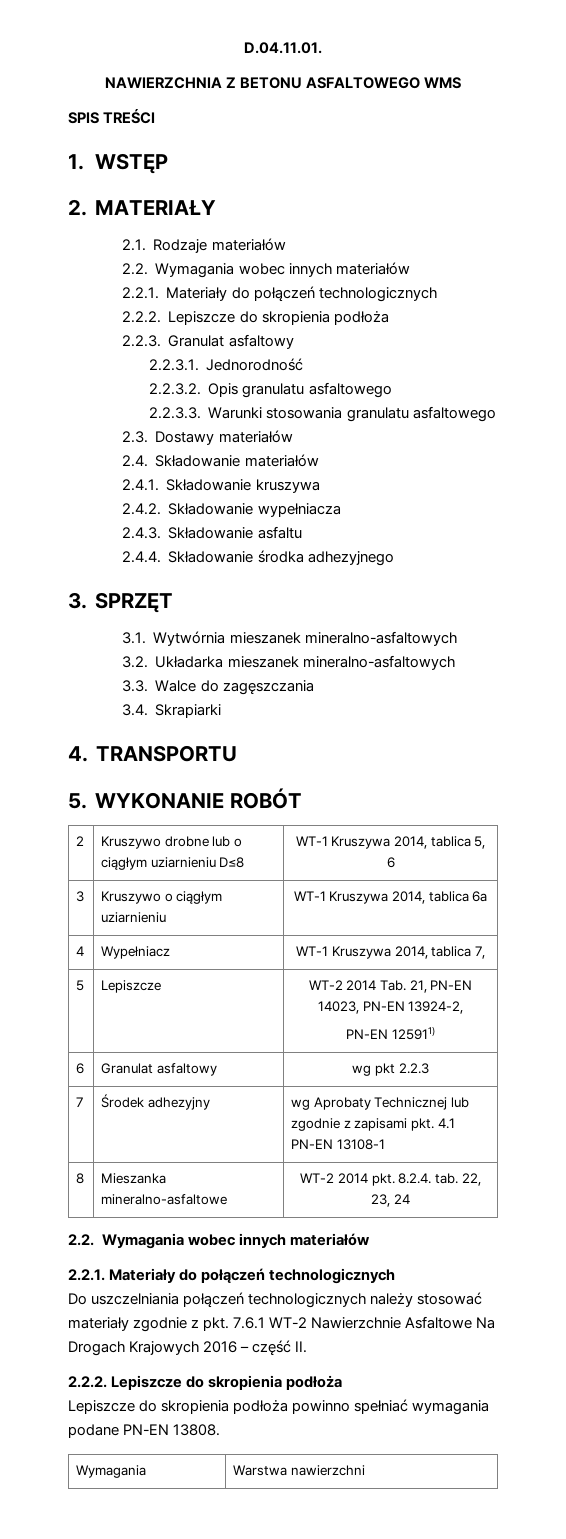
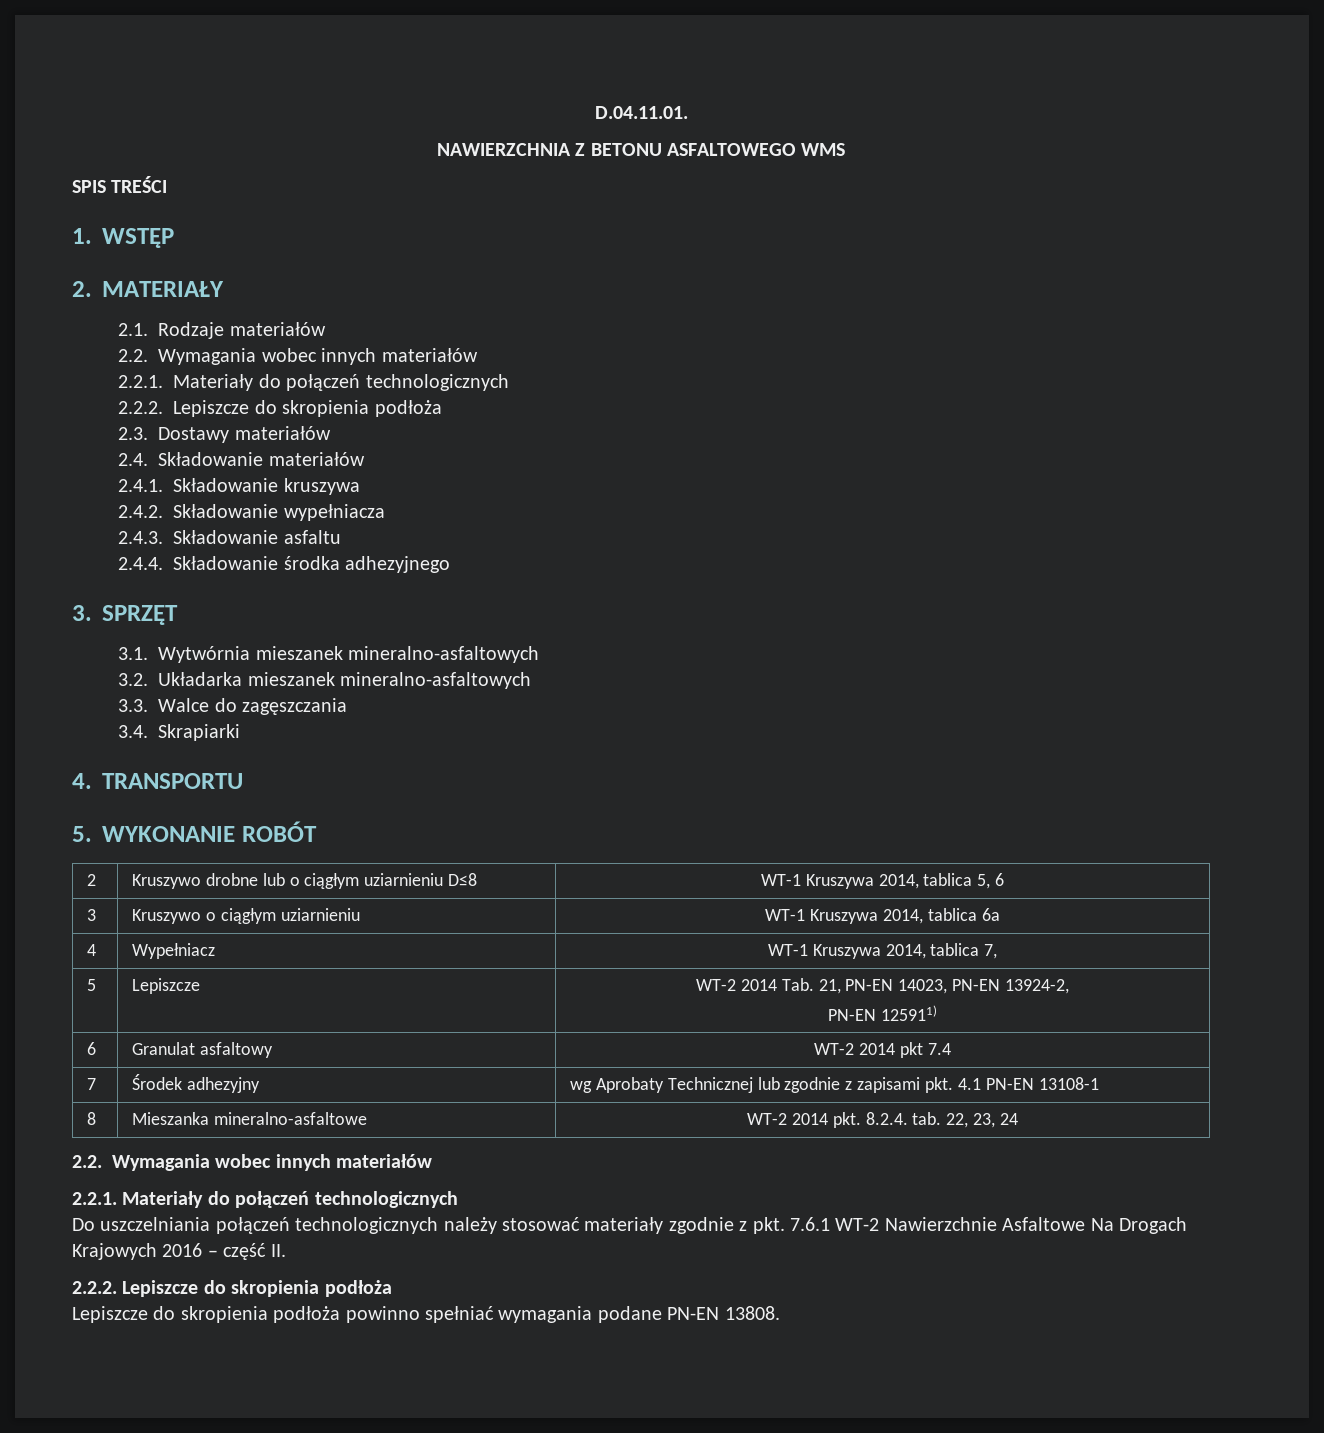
- 2.2.3. Granulat asfaltowy
- 2.2.3.1. Jednorodność
- 2.2.3.2. Opis granulatu asfaltowego
- 2.2.3.3. Warunki stosowania granulatu asfaltowego
- 6 | Granulat asfaltowy | wg pkt 2.2.3
+ 6 | Granulat asfaltowy | WT-2 2014 pkt 7.4
- Wymagania | Warstwa nawierzchni

